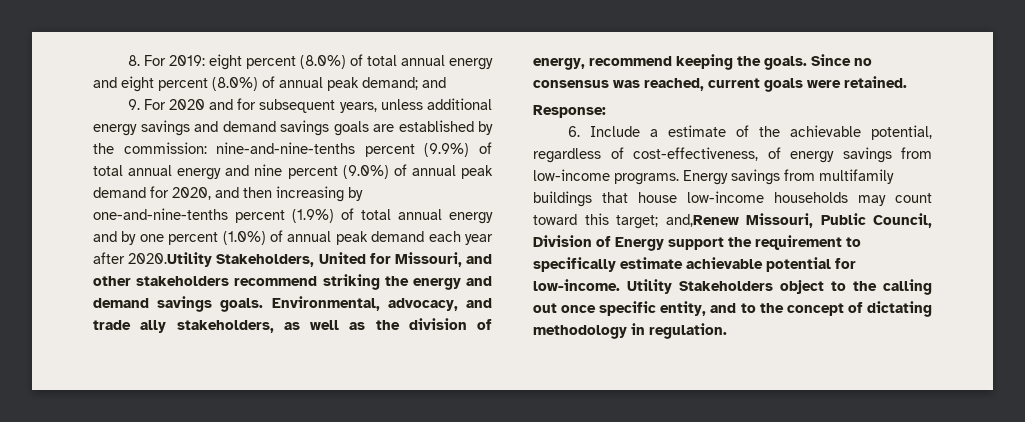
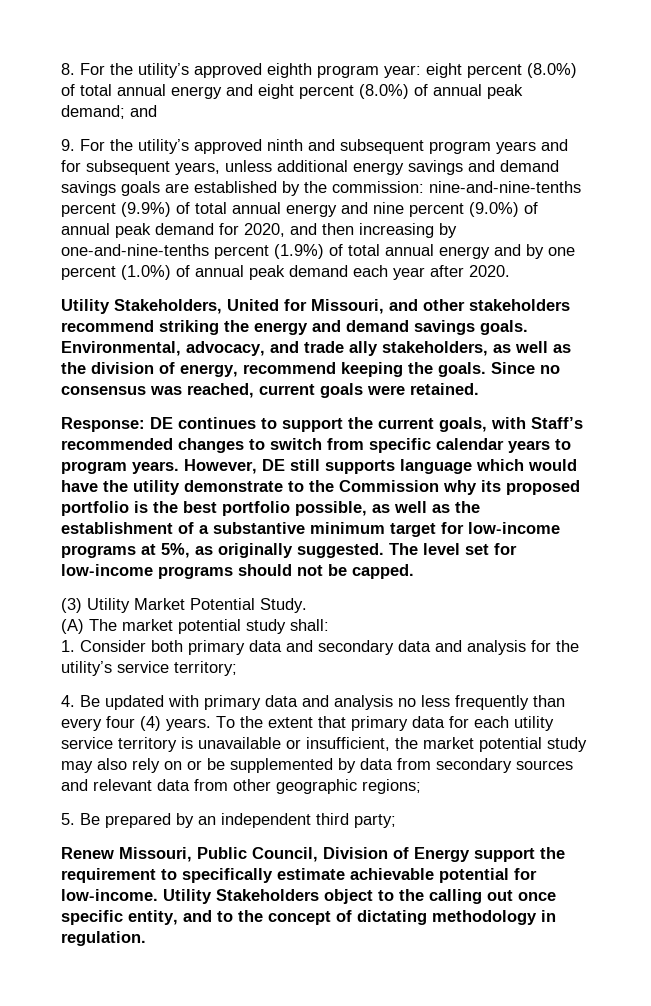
- 8. For 2019: eight percent (8.0%) of total annual energy and eight percent (8.0%) of annual peak demand; and
+ 8. For the utility’s approved eighth program year: eight percent (8.0%) of total annual energy and eight percent (8.0%) of annual peak demand; and
- 9. For 2020 and for subsequent years, unless additional energy savings and demand savings goals are established by the commission:
+ 9. For the utility’s approved ninth and subsequent program years and for subsequent years, unless additional energy savings and demand savings goals are established by the commission:
- nine-and-nine-tenths percent (9.9%) of total annual energy and nine percent (9.0%) of annual peak demand for 2020, and then increasing by one-and-nine-tenths percent (1.9%) of total annual energy and by one percent (1.0%) of annual peak demand each year after 2020.Utility Stakeholders, United for Missouri, and other stakeholders recommend striking the energy and demand savings goals.
+ nine-and-nine-tenths percent (9.9%) of total annual energy and nine percent (9.0%) of annual peak demand for 2020, and then increasing by one-and-nine-tenths percent (1.9%) of total annual energy and by one percent (1.0%) of annual peak demand each year after 2020.
+ Utility Stakeholders, United for Missouri, and other stakeholders recommend striking the energy and demand savings goals.
- Response:
- 6. Include a estimate of the achievable potential, regardless of cost-effectiveness, of energy savings from low-income programs. Energy savings from multifamily buildings that house low-income households may count toward this target; and,Renew Missouri, Public Council, Division of Energy support the requirement to specifically estimate achievable potential for low-income.
+ Response: DE continues to support the current goals, with Staff’s recommended changes to switch from specific calendar years to program years. However, DE still supports language which would have the utility demonstrate to the Commission why its proposed portfolio is the best portfolio possible, as well as the establishment of a substantive minimum target for low-income programs at 5%, as originally suggested. The level set for low-income programs should not be capped.
+ (3) Utility Market Potential Study.
+ (A) The market potential study shall:
+ 1. Consider both primary data and secondary data and analysis for the utility’s service territory;
+ 4. Be updated with primary data and analysis no less frequently than every four (4) years. To the extent that primary data for each utility service territory is unavailable or insufficient, the market potential study may also rely on or be supplemented by data from secondary sources and relevant data from other geographic regions;
+ 5. Be prepared by an independent third party;
+ Renew Missouri, Public Council, Division of Energy support the requirement to specifically estimate achievable potential for low-income.

